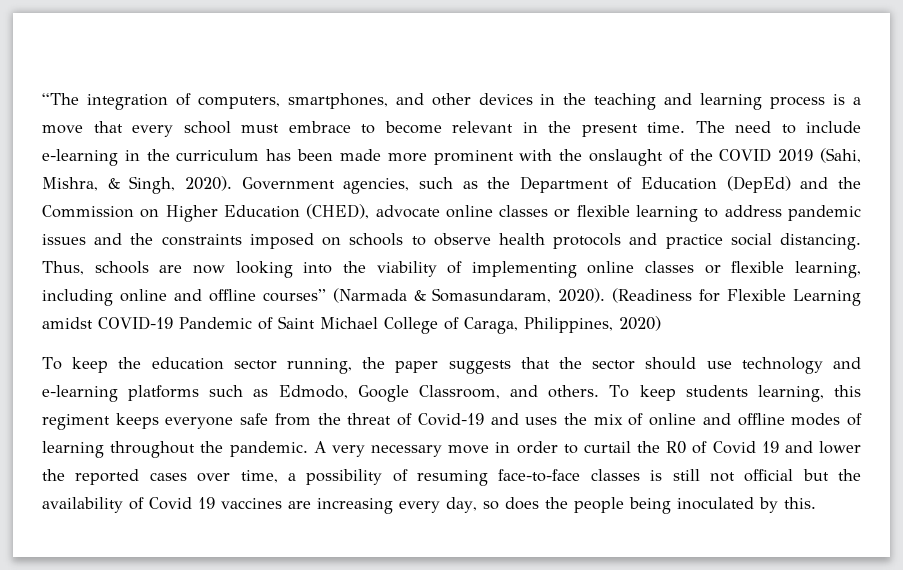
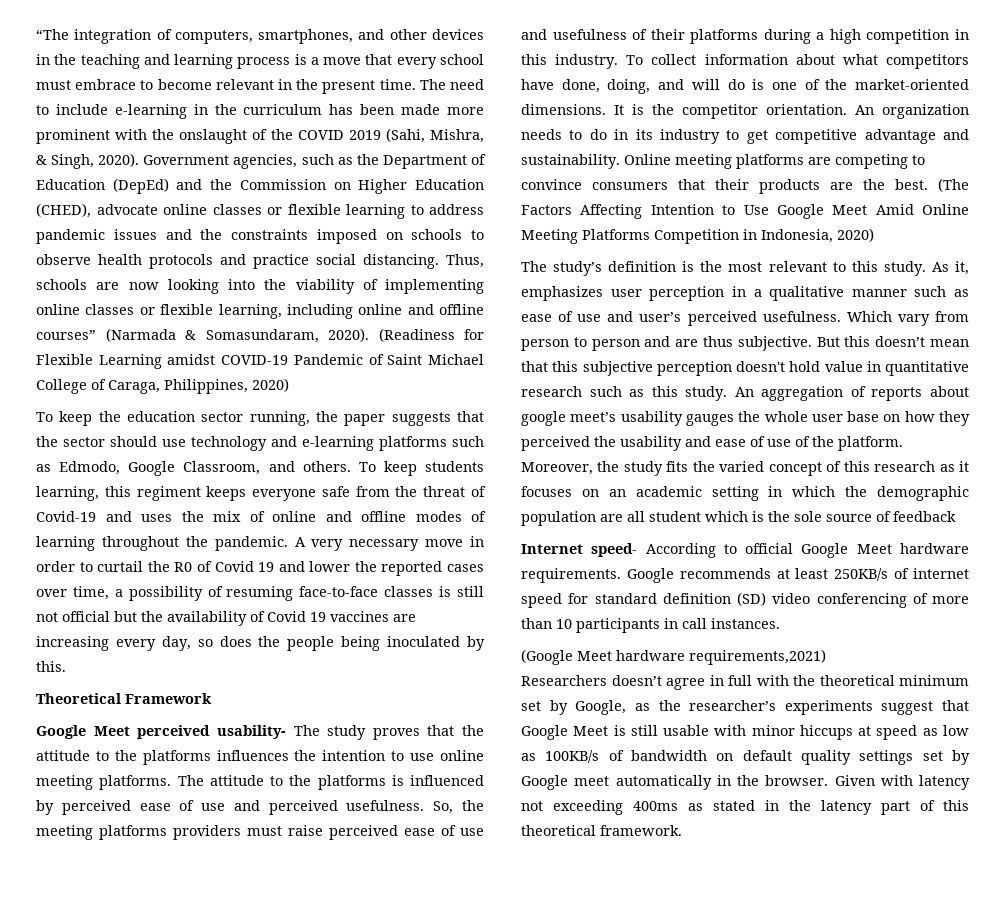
+ Theoretical Framework
+ Google Meet perceived usability- The study proves that the attitude to the platforms influences the intention to use online meeting platforms. The attitude to the platforms is influenced by perceived ease of use and perceived usefulness. So, the meeting platforms providers must raise perceived ease of use and usefulness of their platforms during a high competition in this industry. To collect information about what competitors have done, doing, and will do is one of the market-oriented dimensions. It is the competitor orientation. An organization needs to do in its industry to get competitive advantage and sustainability. Online meeting platforms are competing to convince consumers that their products are the best. (The Factors Affecting Intention to Use Google Meet Amid Online Meeting Platforms Competition in Indonesia, 2020)
+ The study’s definition is the most relevant to this study. As it, emphasizes user perception in a qualitative manner such as ease of use and user’s perceived usefulness. Which vary from person to person and are thus subjective. But this doesn’t mean that this subjective perception doesn't hold value in quantitative research such as this study. An aggregation of reports about google meet’s usability gauges the whole user base on how they perceived the usability and ease of use of the platform. Moreover, the study fits the varied concept of this research as it focuses on an academic setting in which the demographic population are all student which is the sole source of feedback
+ Internet speed- According to official Google Meet hardware requirements. Google recommends at least 250KB/s of internet speed for standard definition (SD) video conferencing of more than 10 participants in call instances.
+ (Google Meet hardware requirements,2021)
+ Researchers doesn’t agree in full with the theoretical minimum set by Google, as the researcher’s experiments suggest that Google Meet is still usable with minor hiccups at speed as low as 100KB/s of bandwidth on default quality settings set by Google meet automatically in the browser. Given with latency not exceeding 400ms as stated in the latency part of this theoretical framework.

